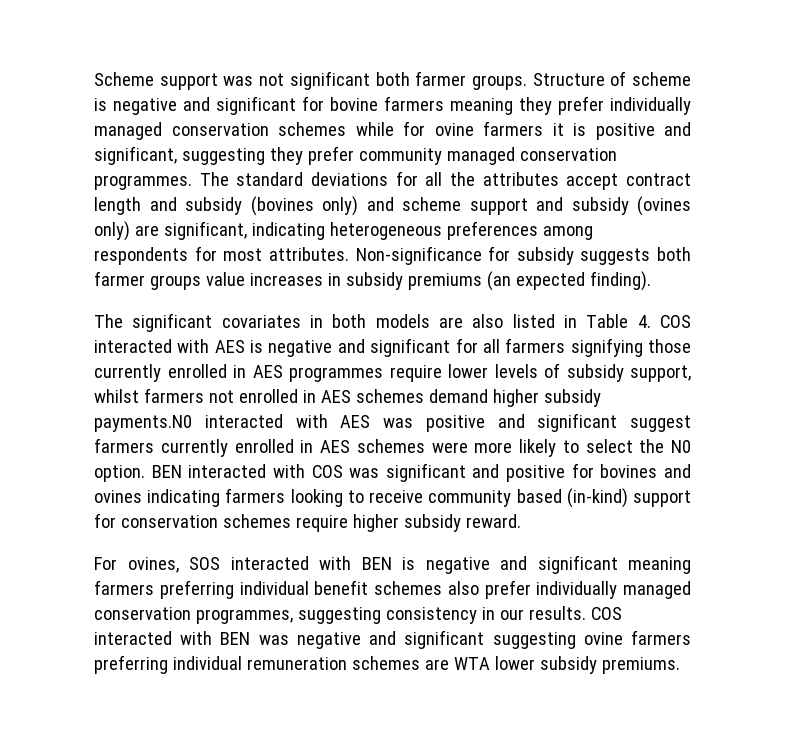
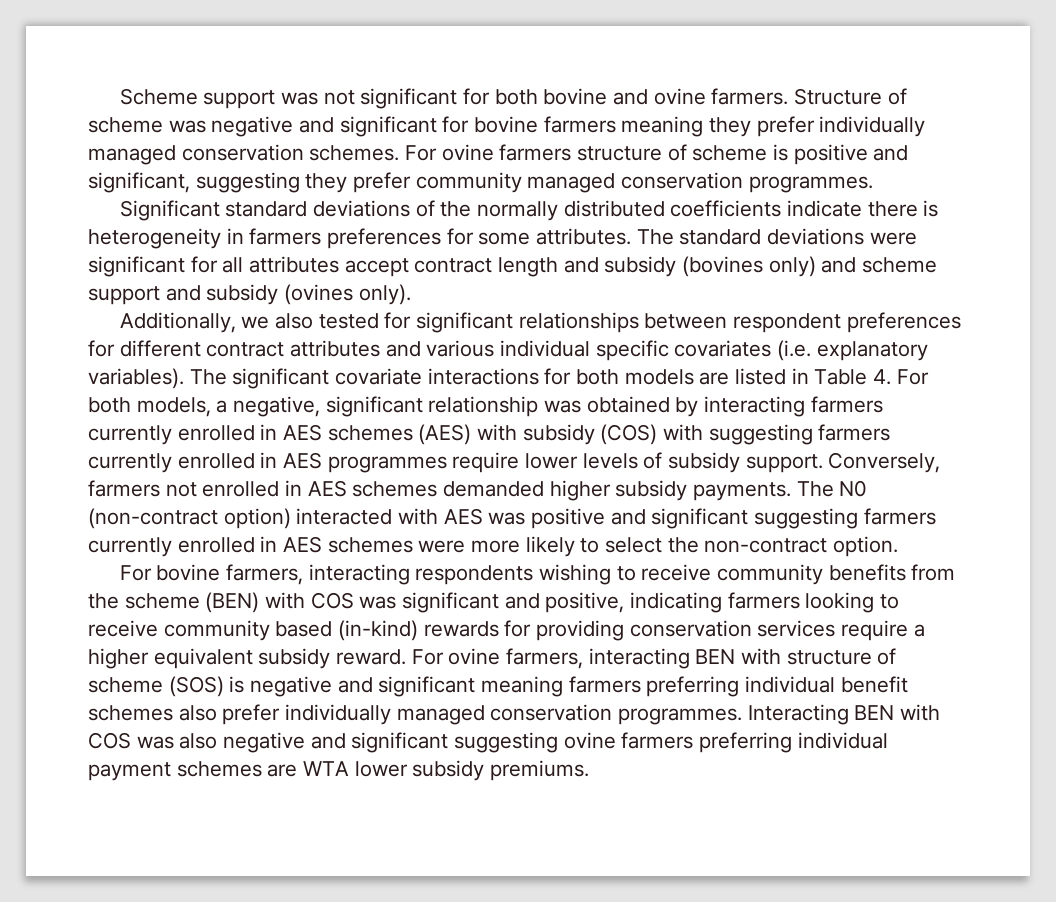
- Scheme support was not significant both farmer groups.
+ Scheme support was not significant for both bovine and ovine farmers.
- Structure of scheme is negative and significant for bovine farmers meaning they prefer individually managed conservation schemes while for ovine farmers it is positive and significant, suggesting they prefer community managed conservation programmes.
+ Structure of scheme was negative and significant for bovine farmers meaning they prefer individually managed conservation schemes. For ovine farmers structure of scheme is positive and significant, suggesting they prefer community managed conservation programmes.
+ Significant standard deviations of the normally distributed coefficients indicate there is heterogeneity in farmers preferences for some attributes.
- The standard deviations for all the attributes accept contract length and subsidy (bovines only) and scheme support and subsidy (ovines only) are significant, indicating heterogeneous preferences among respondents for most attributes. Non-significance for subsidy suggests both farmer groups value increases in subsidy premiums (an expected finding).
- The significant covariates in both models are also listed in Table 4. COS interacted with AES is negative and significant for all farmers signifying those currently enrolled in AES programmes require lower levels of subsidy support, whilst farmers not enrolled in AES schemes demand higher subsidy payments.N0 interacted with AES was positive and significant suggest farmers currently enrolled in AES schemes were more likely to select the N0 option. BEN interacted with COS was significant and positive for bovines and ovines indicating farmers looking to receive community based (in-kind) support for conservation schemes require higher subsidy reward.
- For ovines, SOS interacted with BEN is negative and significant meaning farmers preferring individual benefit schemes also prefer individually managed conservation programmes, suggesting consistency in our results. COS interacted with BEN was negative and significant suggesting ovine farmers preferring individual remuneration schemes are WTA lower subsidy premiums.
+ The standard deviations were significant for all attributes accept contract length and subsidy (bovines only) and scheme support and subsidy (ovines only).
+ Additionally, we also tested for significant relationships between respondent preferences for different contract attributes and various individual specific covariates (i.e. explanatory variables). The significant covariate interactions for both models are listed in Table 4. For both models, a negative, significant relationship was obtained by interacting farmers currently enrolled in AES schemes (AES) with subsidy (COS) with suggesting farmers currently enrolled in AES programmes require lower levels of subsidy support. Conversely, farmers not enrolled in AES schemes demanded higher subsidy payments. The N0 (non-contract option) interacted with AES was positive and significant suggesting farmers currently enrolled in AES schemes were more likely to select the non-contract option.
+ For bovine farmers, interacting respondents wishing to receive community benefits from the scheme (BEN) with COS was significant and positive, indicating farmers looking to receive community based (in-kind) rewards for providing conservation services require a higher equivalent subsidy reward. For ovine farmers, interacting BEN with structure of scheme (SOS) is negative and significant meaning farmers preferring individual benefit schemes also prefer individually managed conservation programmes. Interacting BEN with COS was also negative and significant suggesting ovine farmers preferring individual payment schemes are WTA lower subsidy premiums.

